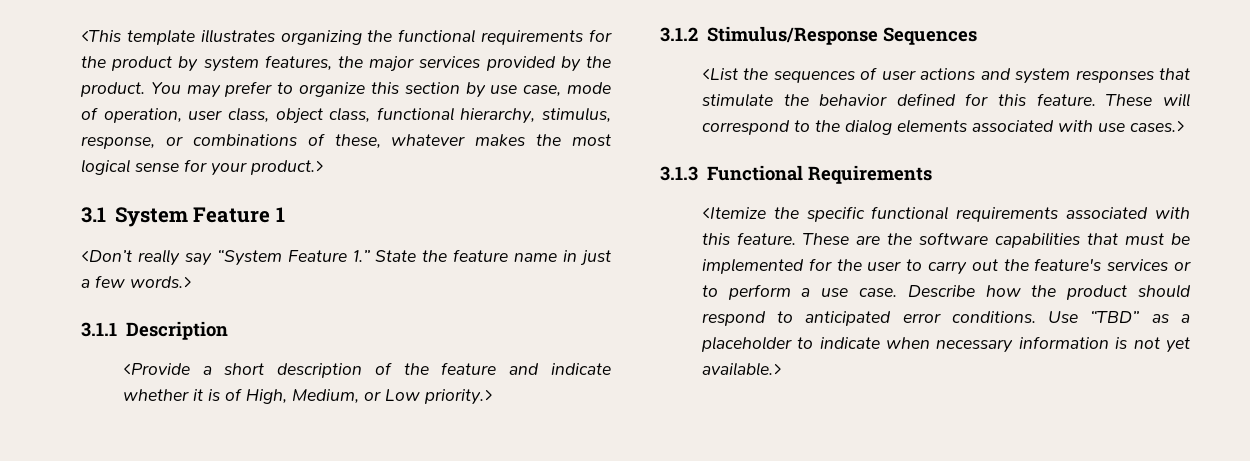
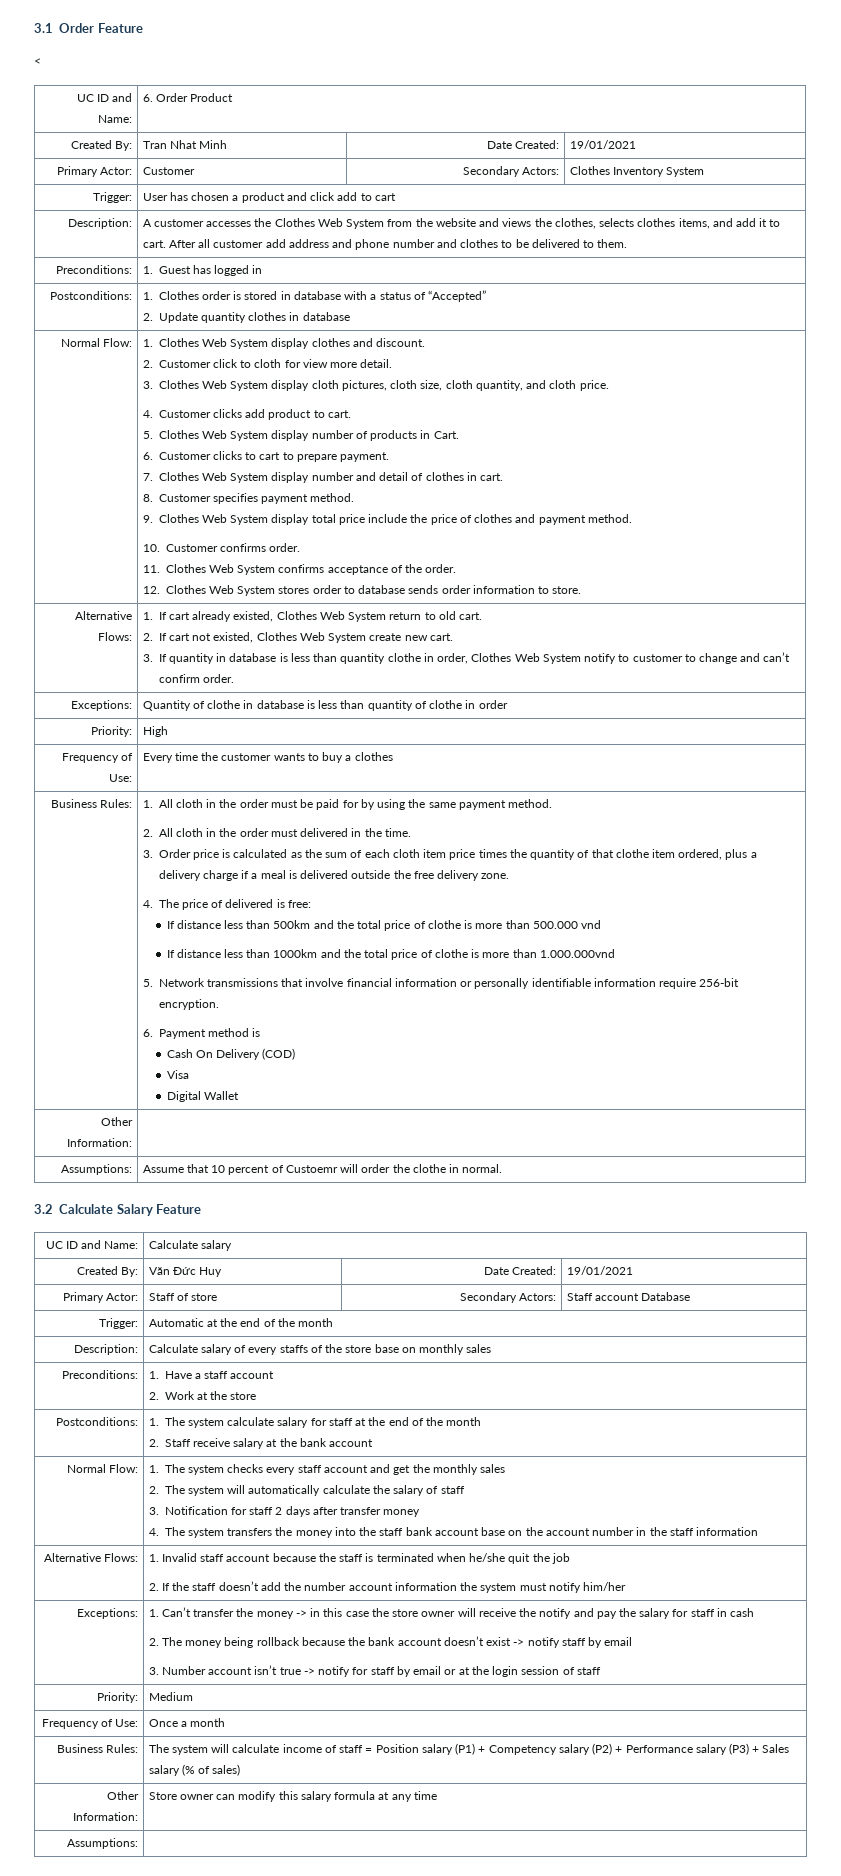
- <This template illustrates organizing the functional requirements for the product by system features, the major services provided by the product. You may prefer to organize this section by use case, mode of operation, user class, object class, functional hierarchy, stimulus, response, or combinations of these, whatever makes the most logical sense for your product.>
- 3.1 System Feature 1
- <Don’t really say “System Feature 1.” State the feature name in just a few words.>
- 3.1.1 Description
- <Provide a short description of the feature and indicate whether it is of High, Medium, or Low priority.>
- 3.1.2 Stimulus/Response Sequences
- <List the sequences of user actions and system responses that stimulate the behavior defined for this feature. These will correspond to the dialog elements associated with use cases.>
- 3.1.3 Functional Requirements
- <Itemize the specific functional requirements associated with this feature. These are the software capabilities that must be implemented for the user to carry out the feature's services or to perform a use case. Describe how the product should respond to anticipated error conditions. Use “TBD” as a placeholder to indicate when necessary information is not yet available.>
+ 3.1 Order Feature
+ <
+ UC ID and Name: | 6. Order Product
+ Created By: | Tran Nhat Minh | Date Created: | 19/01/2021
+ Primary Actor: | Customer | Secondary Actors: | Clothes Inventory System
+ Trigger: | User has chosen a product and click add to cart
+ Description: | A customer accesses the Clothes Web System from the website and views the clothes, selects clothes items, and add it to cart. After all customer add address and phone number and clothes to be delivered to them.
+ Preconditions: | 1. Guest has logged in
+ Postconditions: | 1. Clothes order is stored in database with a status of “Accepted”
+ 2. Update quantity clothes in database
+ Normal Flow: | 1. Clothes Web System display clothes and discount.
+ 2. Customer click to cloth for view more detail.
+ 3. Clothes Web System display cloth pictures, cloth size, cloth quantity, and cloth price.
+ 4. Customer clicks add product to cart.
+ 5. Clothes Web System display number of products in Cart.
+ 6. Customer clicks to cart to prepare payment.
+ 7. Clothes Web System display number and detail of clothes in cart.
+ 8. Customer specifies payment method.
+ 9. Clothes Web System display total price include the price of clothes and payment method.
+ 10. Customer confirms order.
+ 11. Clothes Web System confirms acceptance of the order.
+ 12. Clothes Web System stores order to database sends order information to store.
+ Alternative Flows: | 1. If cart already existed, Clothes Web System return to old cart.
+ 2. If cart not existed, Clothes Web System create new cart.
+ 3. If quantity in database is less than quantity clothe in order, Clothes Web System notify to customer to change and can’t confirm order.
+ Exceptions: | Quantity of clothe in database is less than quantity of clothe in order
+ Priority: | High
+ Frequency of Use: | Every time the customer wants to buy a clothes
+ Business Rules: | 1. All cloth in the order must be paid for by using the same payment method.
+ 2. All cloth in the order must delivered in the time.
+ 3. Order price is calculated as the sum of each cloth item price times the quantity of that clothe item ordered, plus a delivery charge if a meal is delivered outside the free delivery zone.
+ 4. The price of delivered is free:
+ If distance less than 500km and the total price of clothe is more than 500.000 vnd
+ If distance less than 1000km and the total price of clothe is more than 1.000.000vnd
+ 5. Network transmissions that involve financial information or personally identifiable information require 256-bit encryption.
+ 6. Payment method is
+ Cash On Delivery (COD)
+ Visa
+ Digital Wallet
+ Other Information: |
+ Assumptions: | Assume that 10 percent of Custoemr will order the clothe in normal.
+ 3.2 Calculate Salary Feature
+ UC ID and Name: | Calculate salary
+ Created By: | Văn Đức Huy | Date Created: | 19/01/2021
+ Primary Actor: | Staff of store | Secondary Actors: | Staff account Database
+ Trigger: | Automatic at the end of the month
+ Description: | Calculate salary of every staffs of the store base on monthly sales
+ Preconditions: | 1. Have a staff account
+ 2. Work at the store
+ Postconditions: | 1. The system calculate salary for staff at the end of the month
+ 2. Staff receive salary at the bank account
+ Normal Flow: | 1. The system checks every staff account and get the monthly sales
+ 2. The system will automatically calculate the salary of staff
+ 3. Notification for staff 2 days after transfer money
+ 4. The system transfers the money into the staff bank account base on the account number in the staff information
+ Alternative Flows: | 1. Invalid staff account because the staff is terminated when he/she quit the job
+ 2. If the staff doesn’t add the number account information the system must notify him/her
+ Exceptions: | 1. Can’t transfer the money -> in this case the store owner will receive the notify and pay the salary for staff in cash
+ 2. The money being rollback because the bank account doesn’t exist -> notify staff by email
+ 3. Number account isn’t true -> notify for staff by email or at the login session of staff
+ Priority: | Medium
+ Frequency of Use: | Once a month
+ Business Rules: | The system will calculate income of staff = Position salary (P1) + Competency salary (P2) + Performance salary (P3) + Sales salary (% of sales)
+ Other Information: | Store owner can modify this salary formula at any time
+ Assumptions: |

